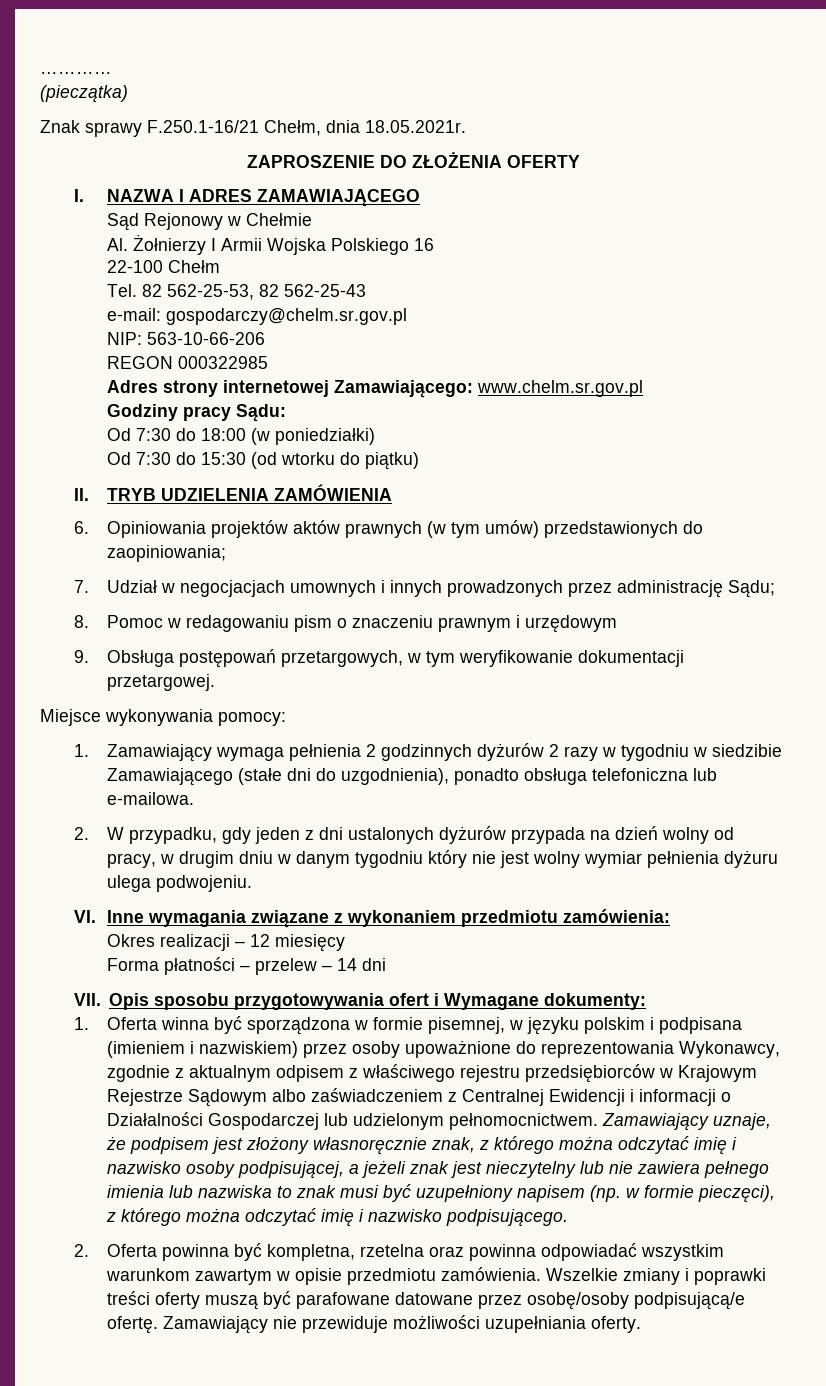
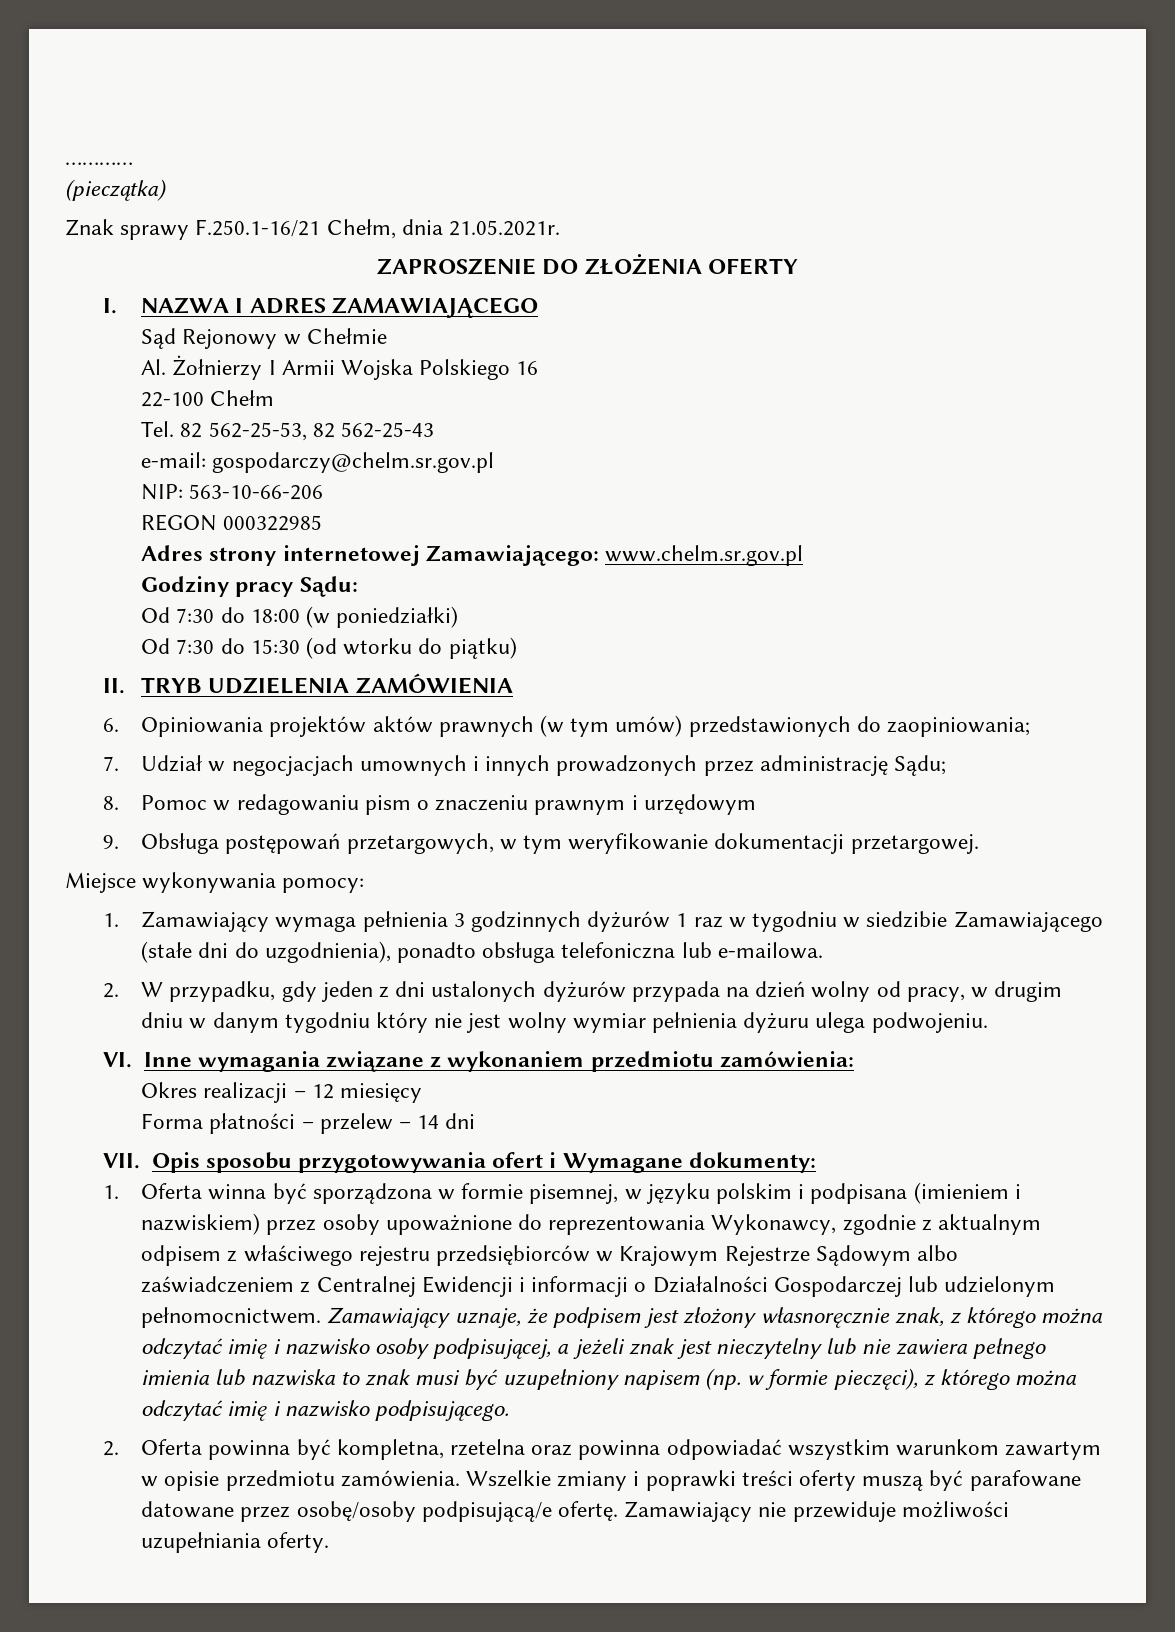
- Znak sprawy F.250.1-16/21 Chełm, dnia 18.05.2021r.
+ Znak sprawy F.250.1-16/21 Chełm, dnia 21.05.2021r.
- 1. Zamawiający wymaga pełnienia 2 godzinnych dyżurów 2 razy w tygodniu w siedzibie Zamawiającego (stałe dni do uzgodnienia), ponadto obsługa telefoniczna lub e-mailowa.
+ 1. Zamawiający wymaga pełnienia 3 godzinnych dyżurów 1 raz w tygodniu w siedzibie Zamawiającego (stałe dni do uzgodnienia), ponadto obsługa telefoniczna lub e-mailowa.

